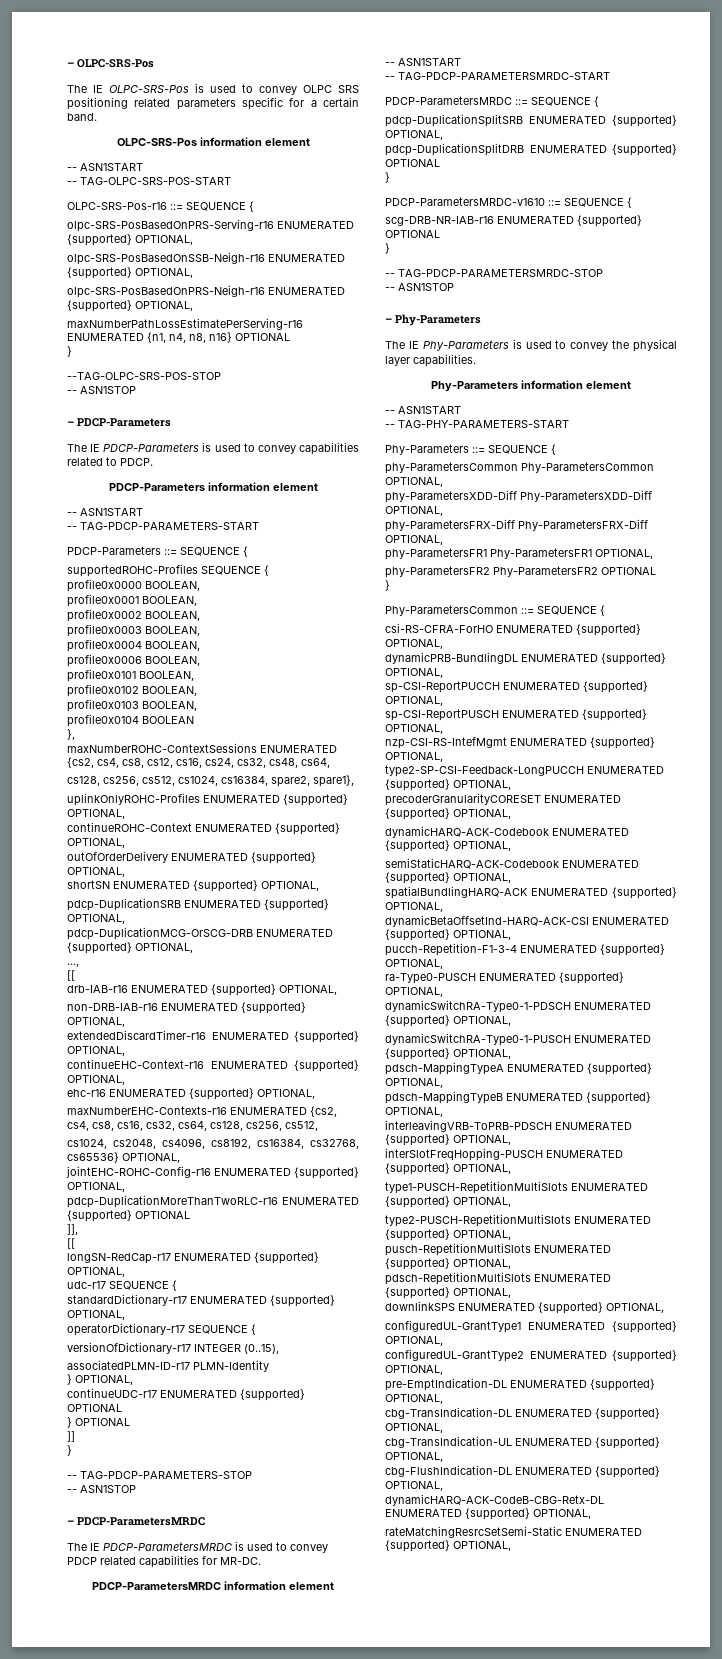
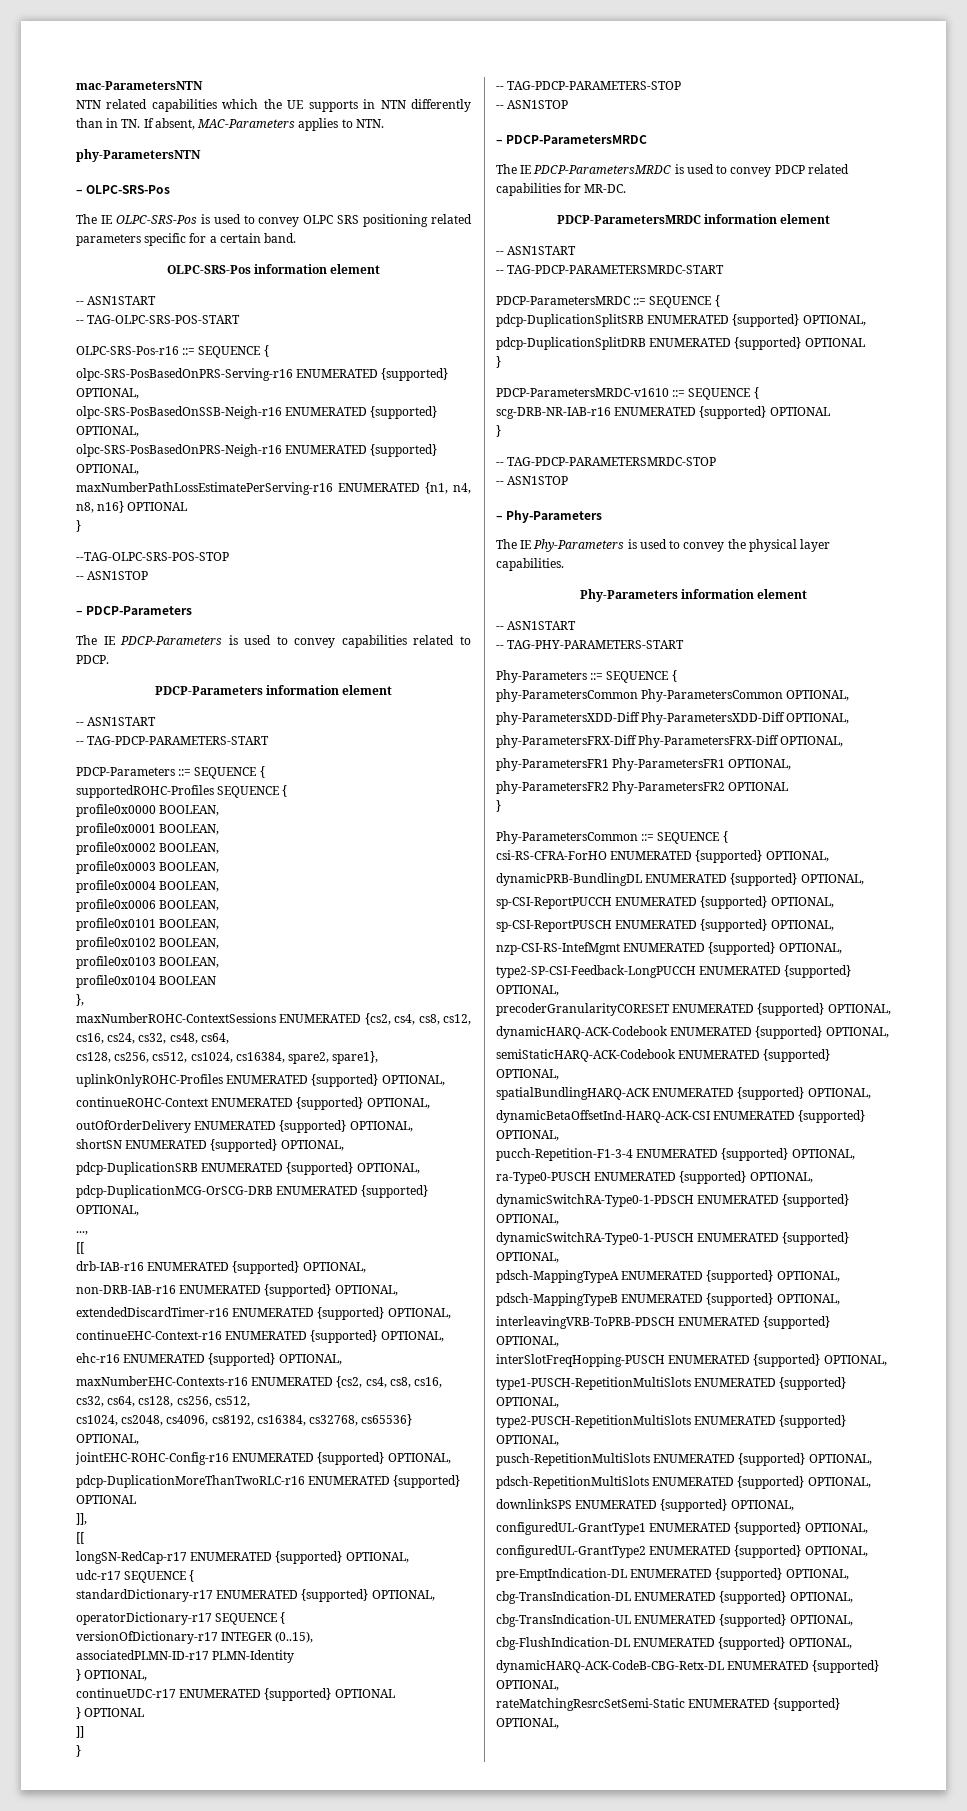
+ mac-ParametersNTN
+ NTN related capabilities which the UE supports in NTN differently than in TN. If absent, MAC-Parameters applies to NTN.
+ phy-ParametersNTN

